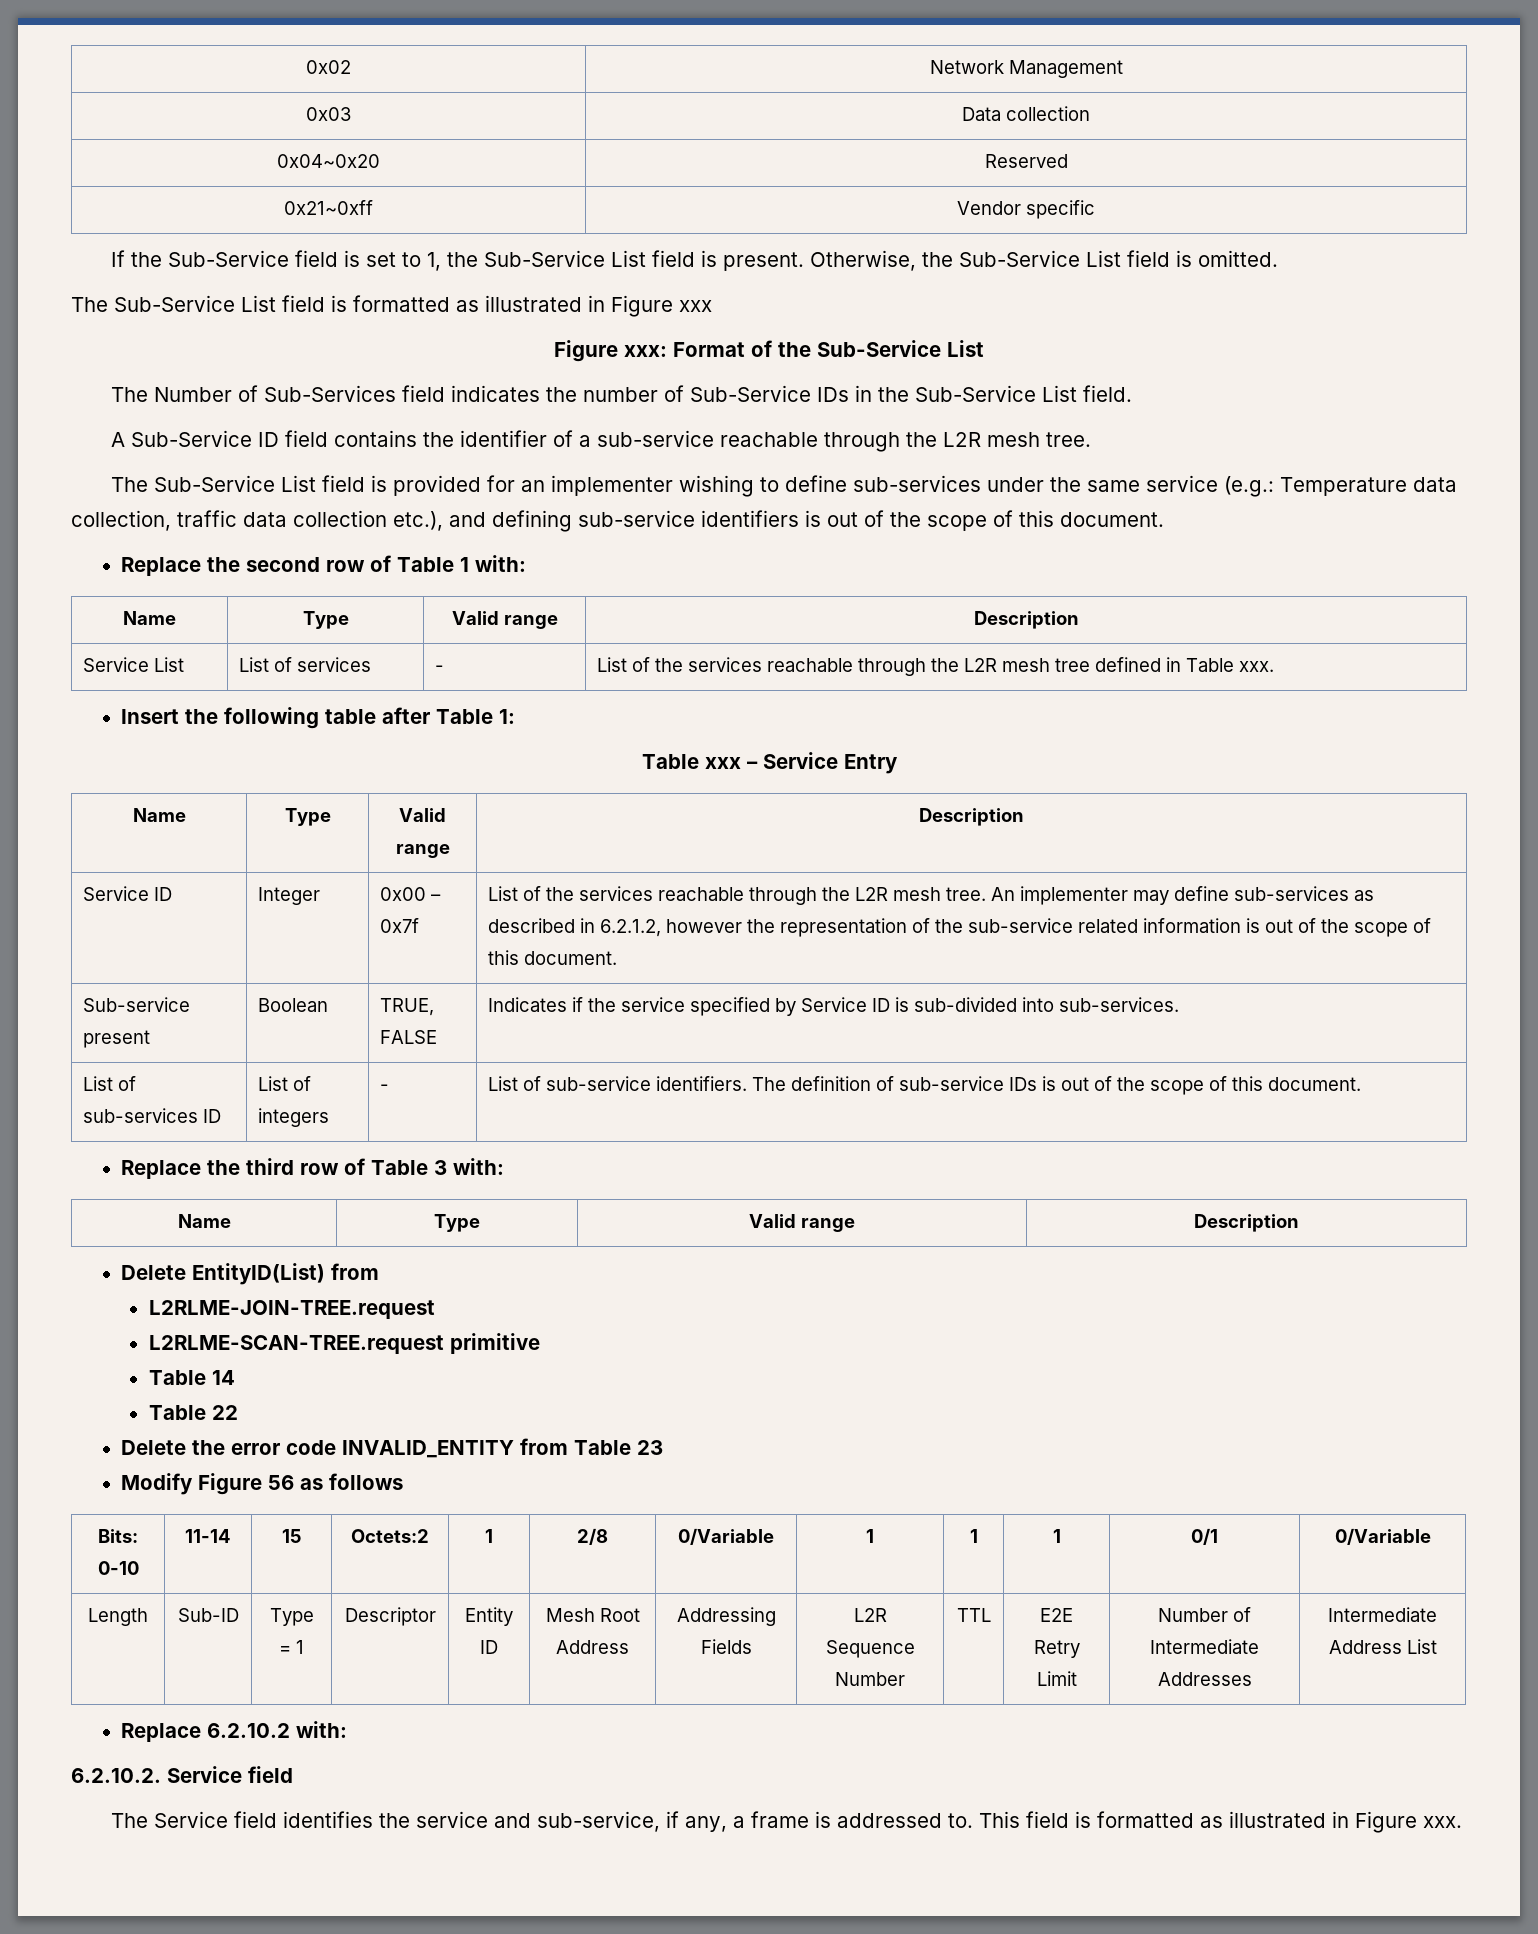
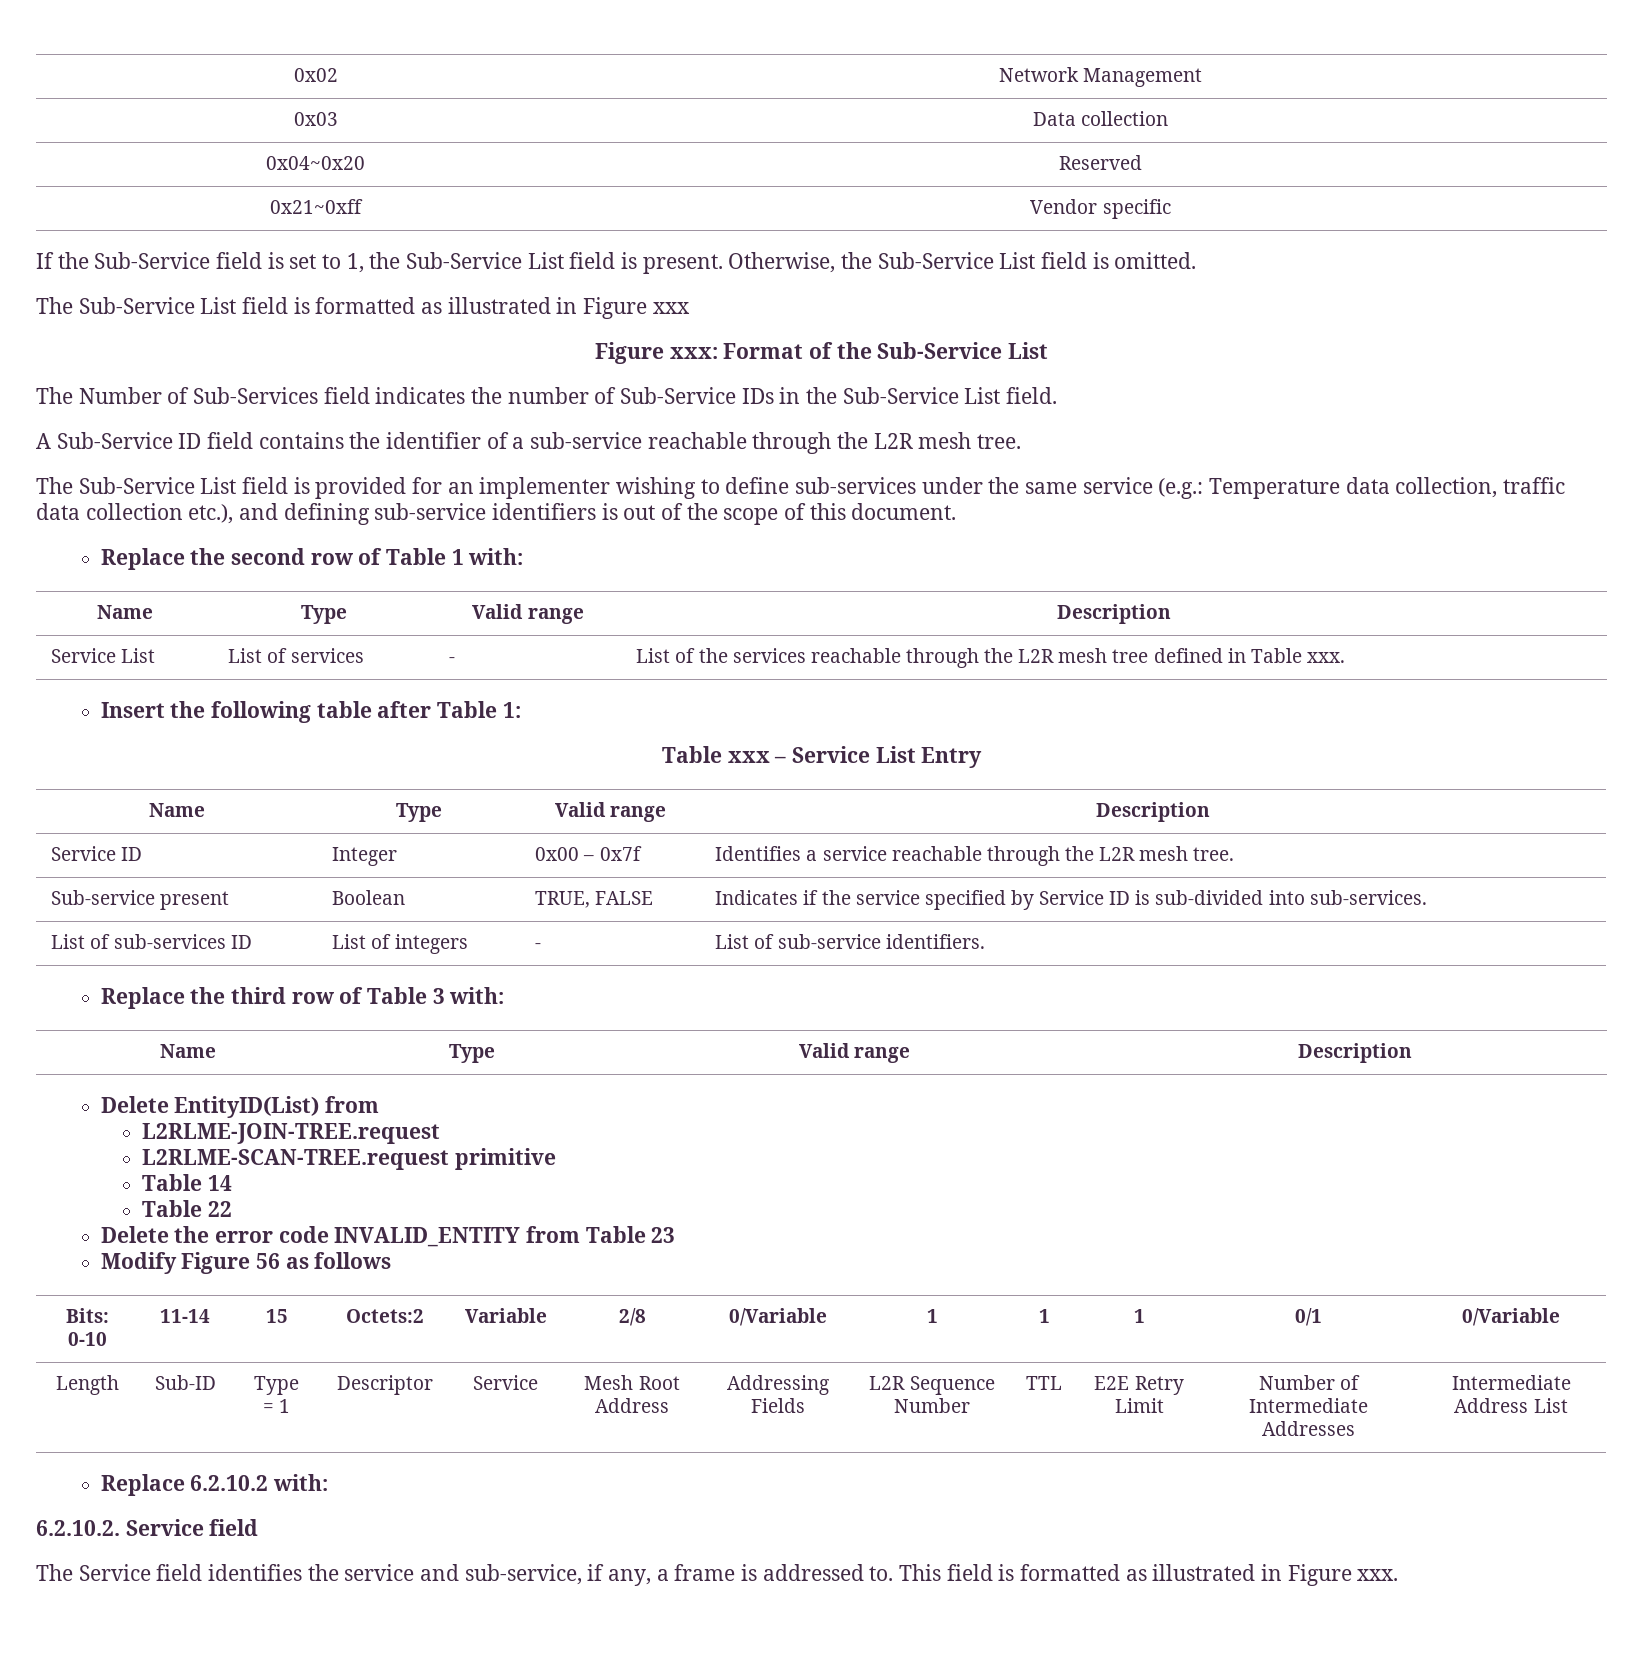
- Table xxx – Service Entry
+ Table xxx – Service List Entry
- List of the services reachable through the L2R mesh tree. An implementer may define sub-services as described in 6.2.1.2, however the representation of the sub-service related information is out of the scope of this document.
+ Identifies a service reachable through the L2R mesh tree.
- List of sub-services ID | List of integers | - | List of sub-service identifiers. The definition of sub-service IDs is out of the scope of this document.
+ List of sub-services ID | List of integers | - | List of sub-service identifiers.
- Bits: 0-10 | 11-14 | 15 | Octets:2 | 1 | 2/8 | 0/Variable | 1 | 1 | 1 | 0/1 | 0/Variable
+ Bits: 0-10 | 11-14 | 15 | Octets:2 | Variable | 2/8 | 0/Variable | 1 | 1 | 1 | 0/1 | 0/Variable
- Length | Sub-ID | Type = 1 | Descriptor | Entity ID | Mesh Root Address | Addressing Fields | L2R Sequence Number | TTL | E2E Retry Limit | Number of Intermediate Addresses | Intermediate Address List
+ Length | Sub-ID | Type = 1 | Descriptor | Service | Mesh Root Address | Addressing Fields | L2R Sequence Number | TTL | E2E Retry Limit | Number of Intermediate Addresses | Intermediate Address List

